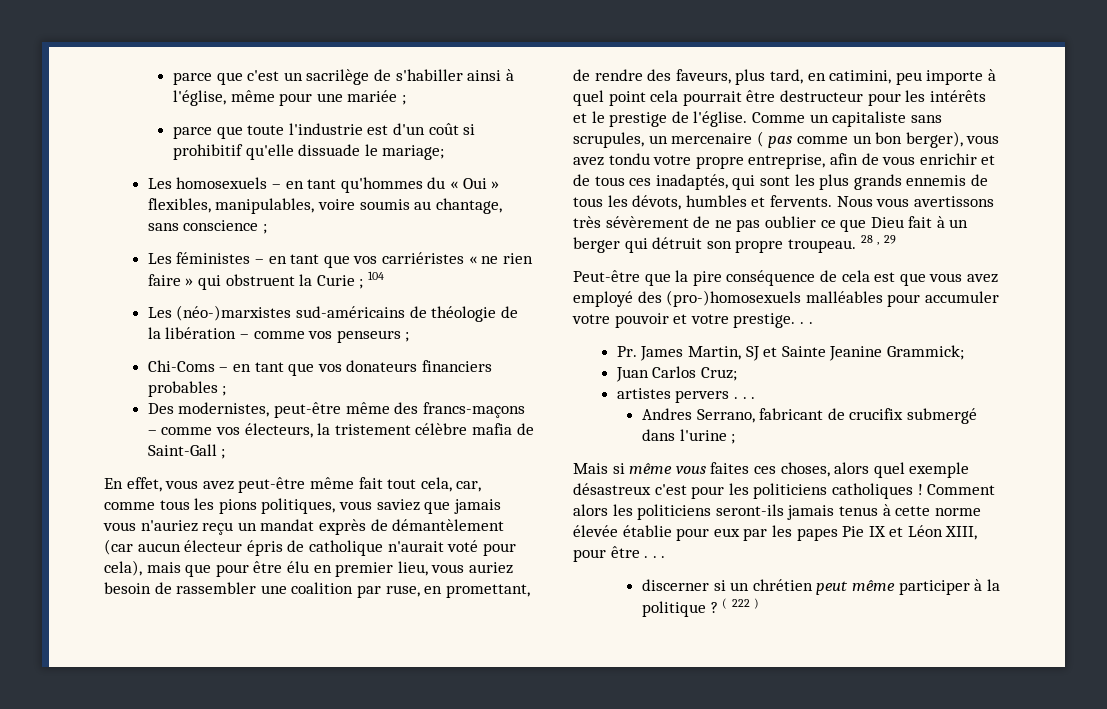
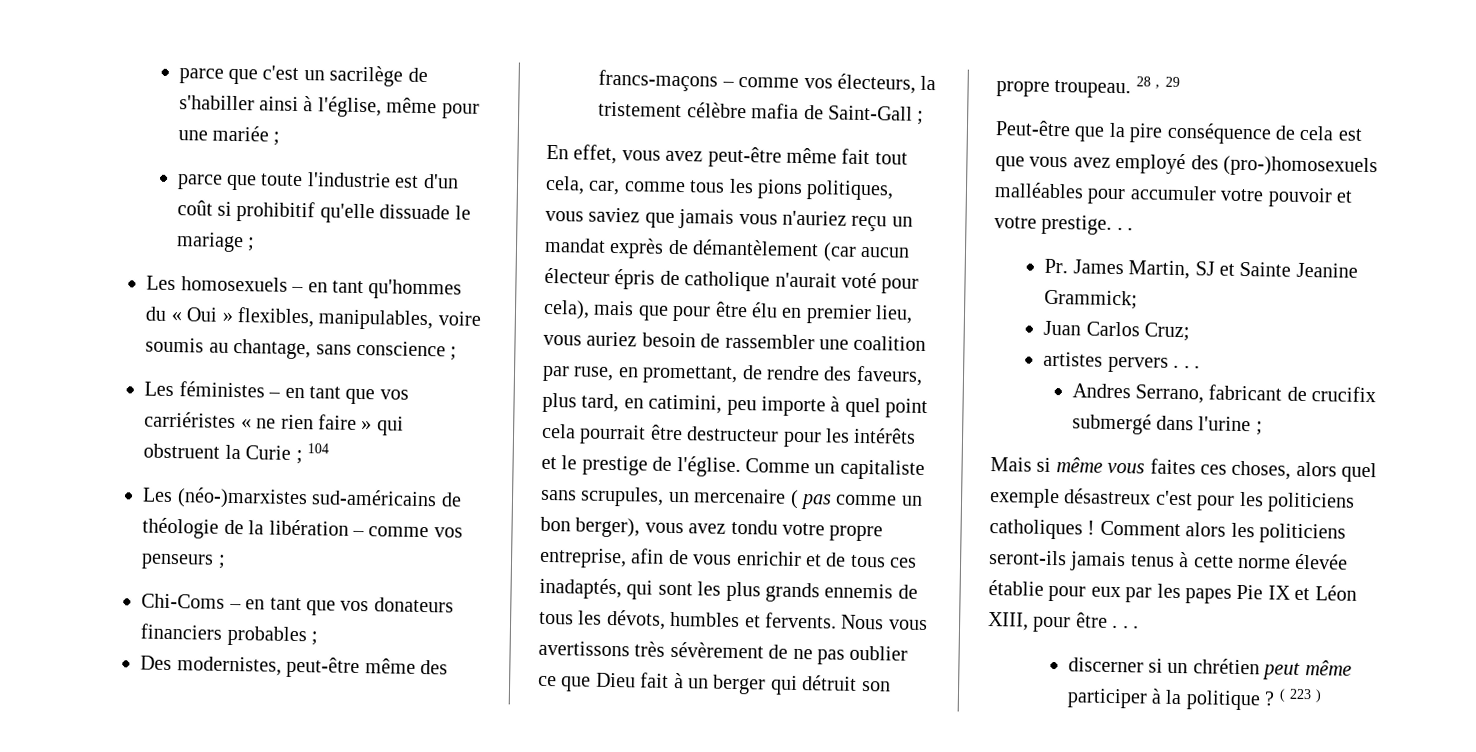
- parce que toute l'industrie est d'un coût si prohibitif qu'elle dissuade le mariage;
+ parce que toute l'industrie est d'un coût si prohibitif qu'elle dissuade le mariage ;
- ( 222 )
+ ( 223 )

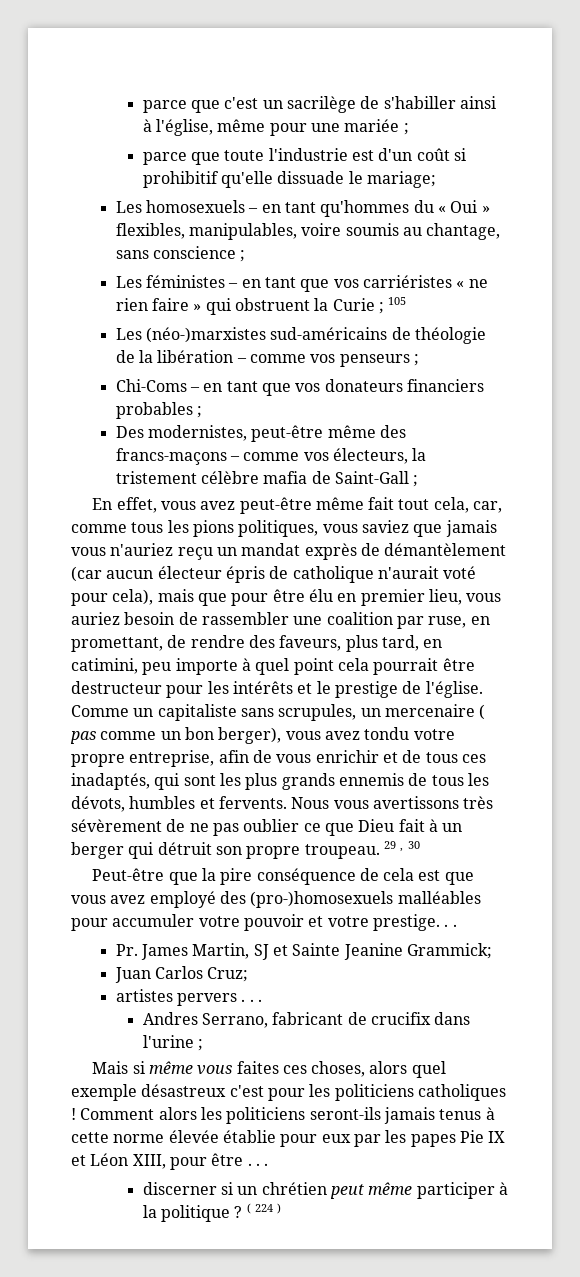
- parce que toute l'industrie est d'un coût si prohibitif qu'elle dissuade le mariage ;
+ parce que toute l'industrie est d'un coût si prohibitif qu'elle dissuade le mariage;
- Les féministes – en tant que vos carriéristes « ne rien faire » qui obstruent la Curie ; 104
+ Les féministes – en tant que vos carriéristes « ne rien faire » qui obstruent la Curie ; 105
- 28 , 29
+ 29 , 30
- Andres Serrano, fabricant de crucifix submergé dans l'urine ;
+ Andres Serrano, fabricant de crucifix dans l'urine ;
- ( 223 )
+ ( 224 )

